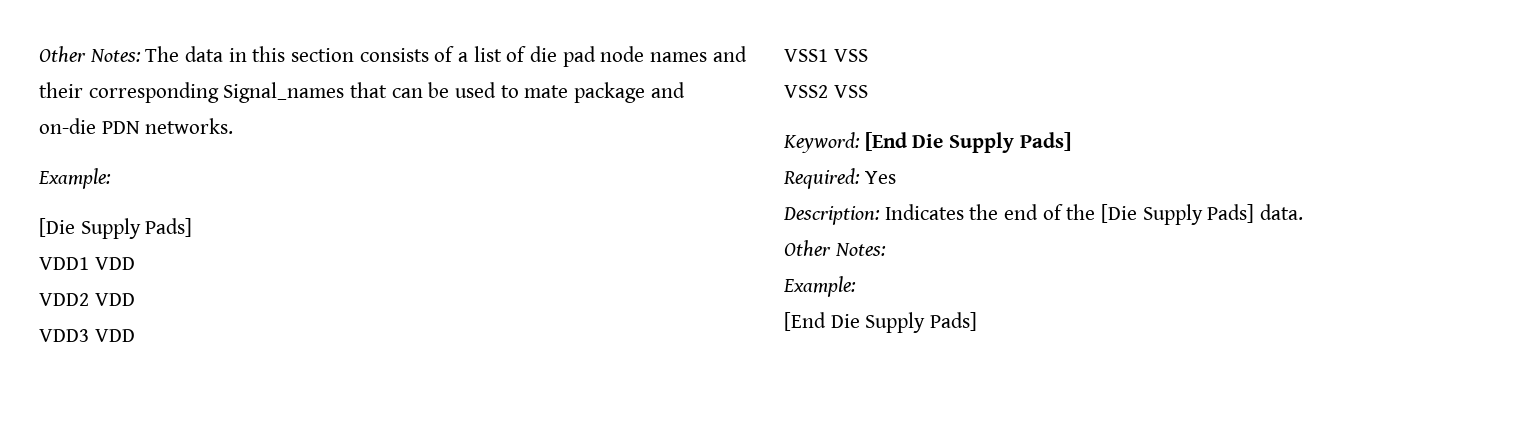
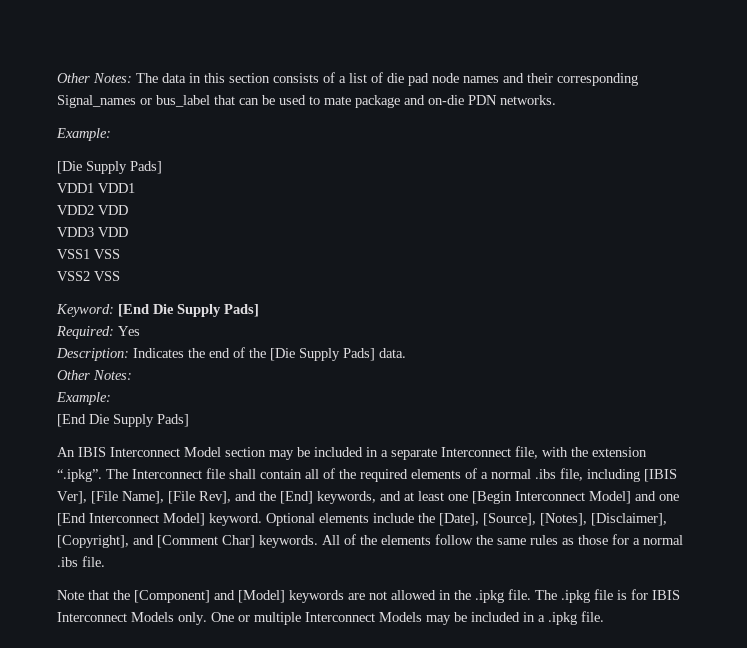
- Other Notes: The data in this section consists of a list of die pad node names and their corresponding Signal_names that can be used to mate package and on-die PDN networks.
+ Other Notes: The data in this section consists of a list of die pad node names and their corresponding Signal_names or bus_label that can be used to mate package and on-die PDN networks.
- VDD1 VDD
+ VDD1 VDD1
+ An IBIS Interconnect Model section may be included in a separate Interconnect file, with the extension “.ipkg”. The Interconnect file shall contain all of the required elements of a normal .ibs file, including [IBIS Ver], [File Name], [File Rev], and the [End] keywords, and at least one [Begin Interconnect Model] and one [End Interconnect Model] keyword. Optional elements include the [Date], [Source], [Notes], [Disclaimer], [Copyright], and [Comment Char] keywords. All of the elements follow the same rules as those for a normal .ibs file.
+ Note that the [Component] and [Model] keywords are not allowed in the .ipkg file. The .ipkg file is for IBIS Interconnect Models only. One or multiple Interconnect Models may be included in a .ipkg file.

